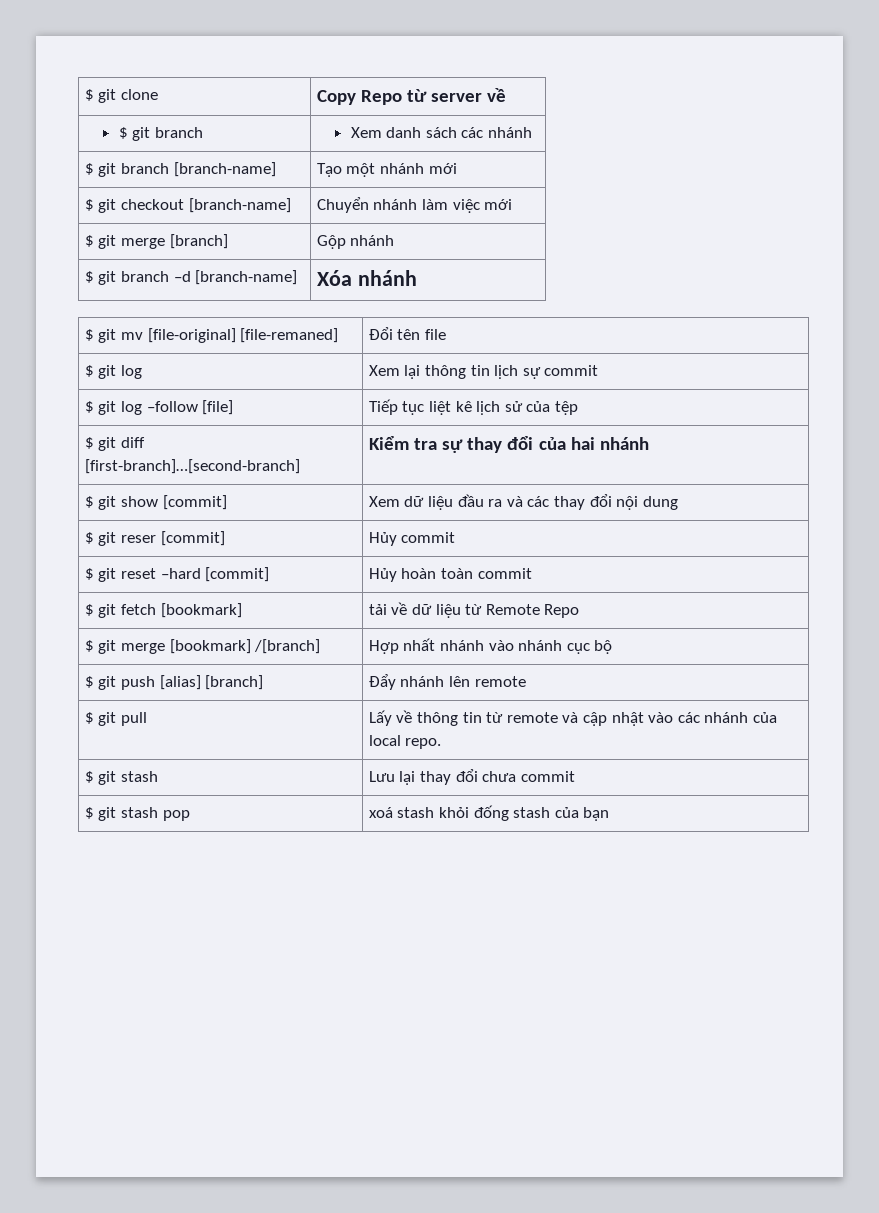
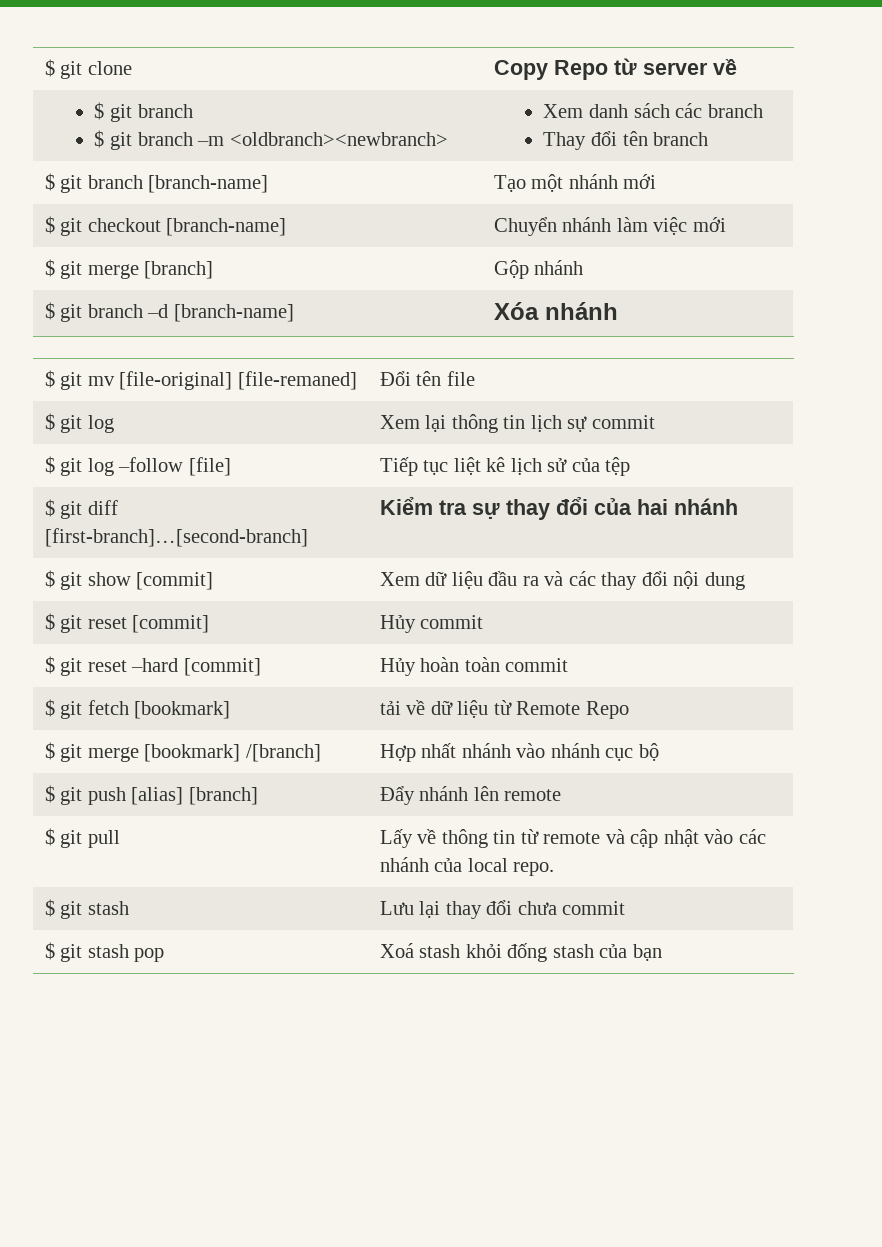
  $ git clone | Copy Repo từ server về
- $ git branch | Xem danh sách các nhánh
+ $ git branch
+ $ git branch –m <oldbranch><newbranch> | Xem danh sách các branch
+ Thay đổi tên branch
- $ git reser [commit] | Hủy commit
+ $ git reset [commit] | Hủy commit
- $ git stash pop | xoá stash khỏi đống stash của bạn
+ $ git stash pop | Xoá stash khỏi đống stash của bạn

